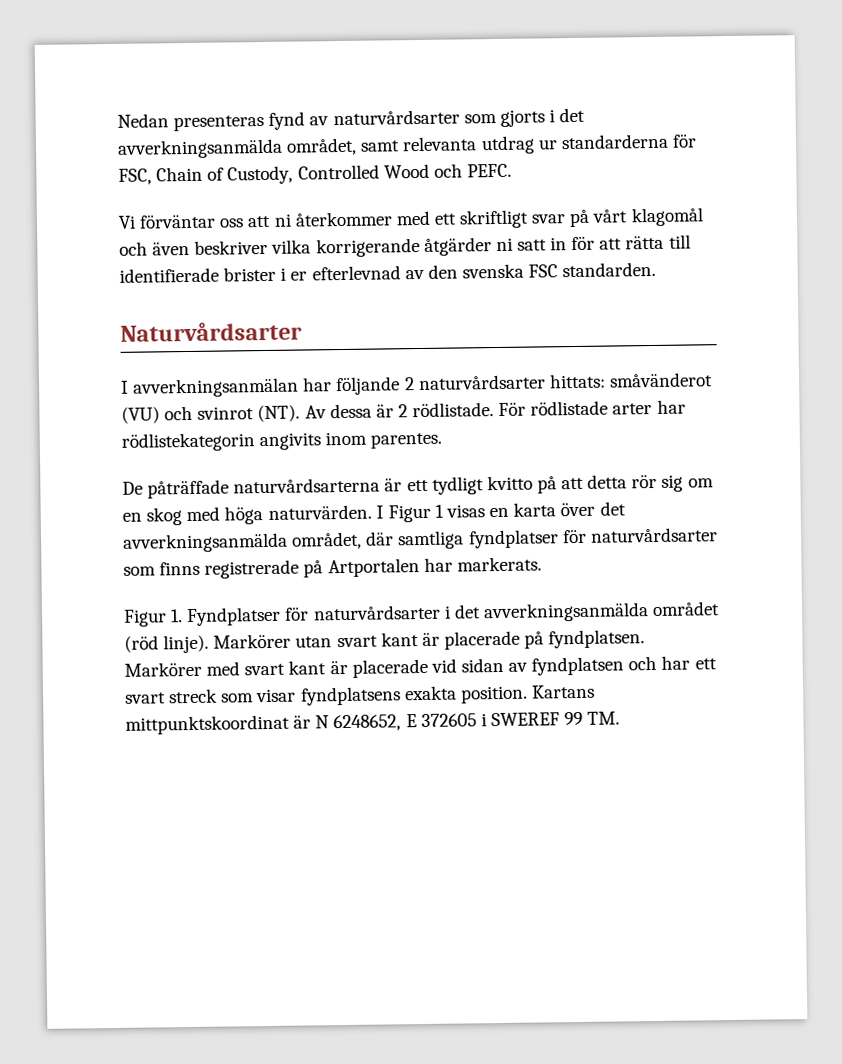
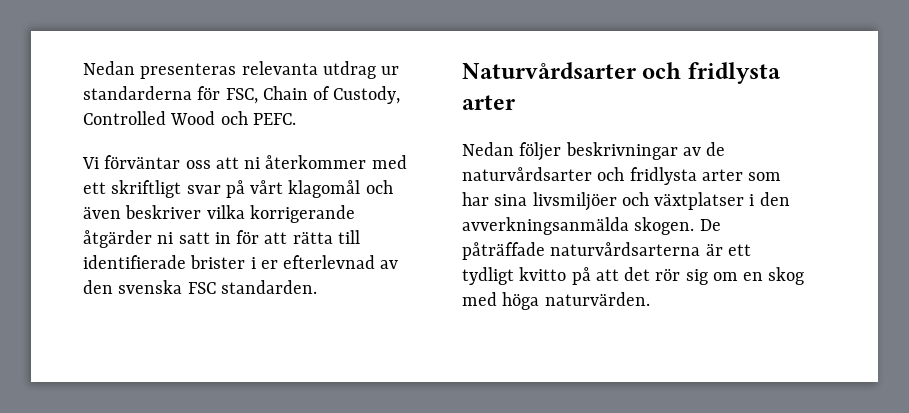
- Nedan presenteras fynd av naturvårdsarter som gjorts i det avverkningsanmälda området, samt relevanta utdrag ur standarderna för FSC, Chain of Custody, Controlled Wood och PEFC.
+ Nedan presenteras relevanta utdrag ur standarderna för FSC, Chain of Custody, Controlled Wood och PEFC.
- Naturvårdsarter
- I avverkningsanmälan har följande 2 naturvårdsarter hittats: småvänderot (VU) och svinrot (NT). Av dessa är 2 rödlistade. För rödlistade arter har rödlistekategorin angivits inom parentes.
- De påträffade naturvårdsarterna är ett tydligt kvitto på att detta rör sig om en skog med höga naturvärden. I Figur 1 visas en karta över det avverkningsanmälda området, där samtliga fyndplatser för naturvårdsarter som finns registrerade på Artportalen har markerats.
- Figur 1. Fyndplatser för naturvårdsarter i det avverkningsanmälda området (röd linje). Markörer utan svart kant är placerade på fyndplatsen. Markörer med svart kant är placerade vid sidan av fyndplatsen och har ett svart streck som visar fyndplatsens exakta position. Kartans mittpunktskoordinat är N 6248652, E 372605 i SWEREF 99 TM.
+ Naturvårdsarter och fridlysta arter
+ Nedan följer beskrivningar av de naturvårdsarter och fridlysta arter som har sina livsmiljöer och växtplatser i den avverkningsanmälda skogen. De påträffade naturvårdsarterna är ett tydligt kvitto på att det rör sig om en skog med höga naturvärden.

